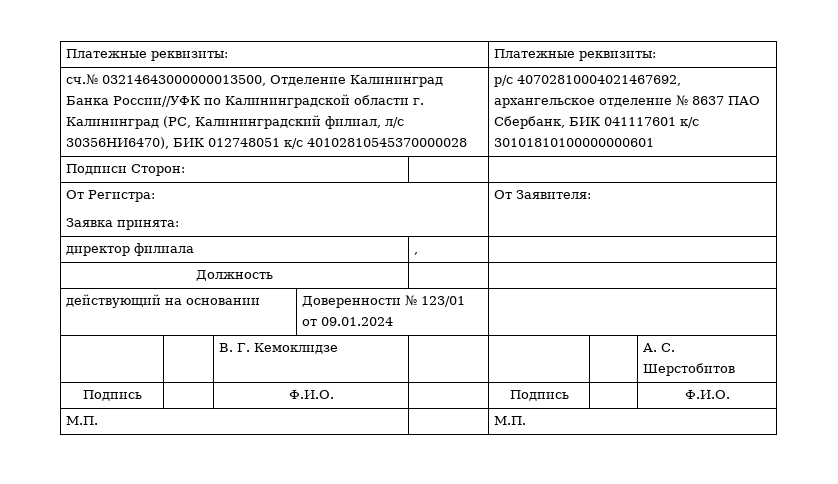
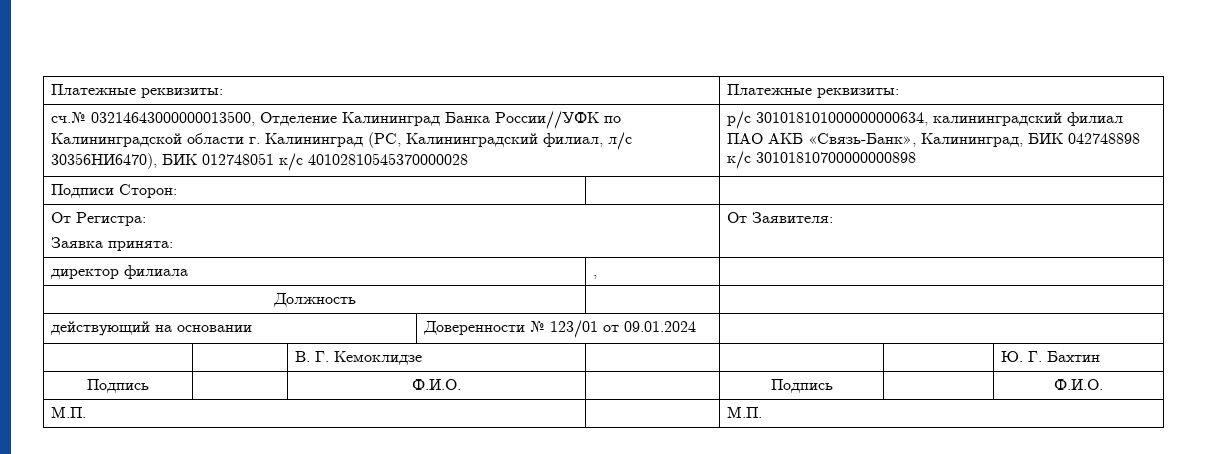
- сч.№ 03214643000000013500, Отделение Калининград Банка России//УФК по Калининградской области г. Калининград (РС, Калининградский филиал, л/с 30356НИ6470), БИК 012748051 к/с 40102810545370000028 | р/с 40702810004021467692, архангельское отделение № 8637 ПАО Сбербанк, БИК 041117601 к/с 30101810100000000601
+ сч.№ 03214643000000013500, Отделение Калининград Банка России//УФК по Калининградской области г. Калининград (РС, Калининградский филиал, л/с 30356НИ6470), БИК 012748051 к/с 40102810545370000028 | р/с 301018101000000000634, калининградский филиал ПАО АКБ «Связь-Банк», Калининград, БИК 042748898 к/с 30101810700000000898
- | | В. Г. Кемоклидзе | | | | А. С. Шерстобитов
+ | | В. Г. Кемоклидзе | | | | Ю. Г. Бахтин

